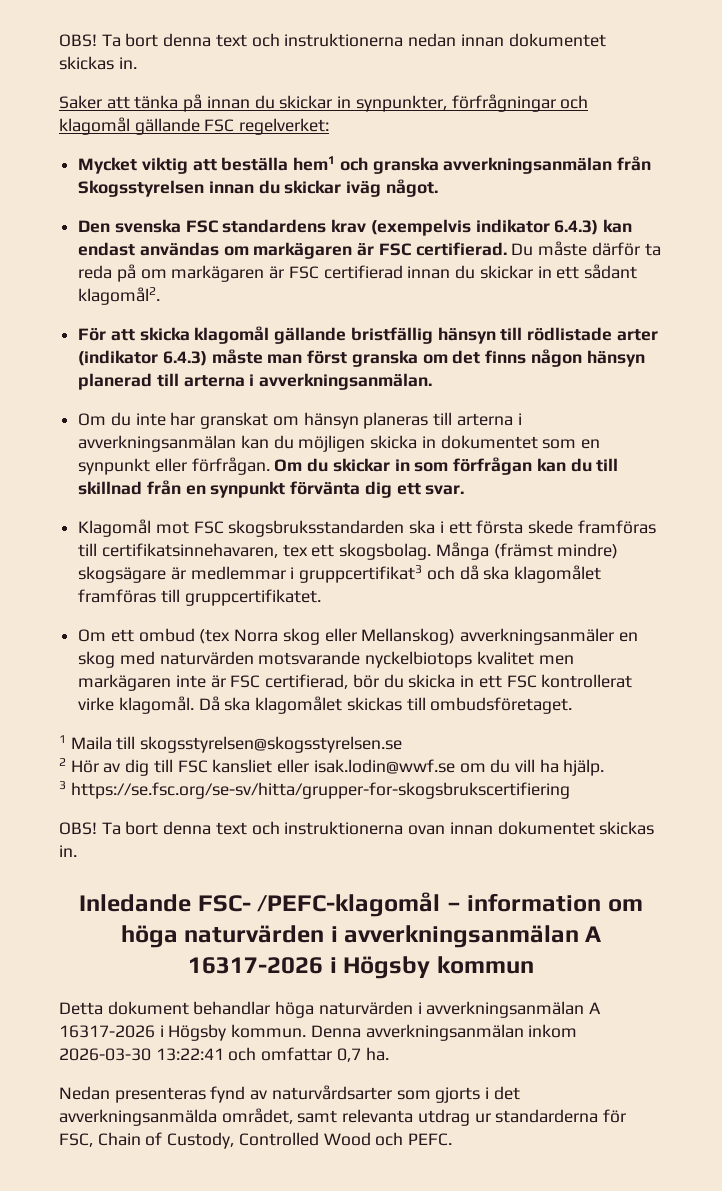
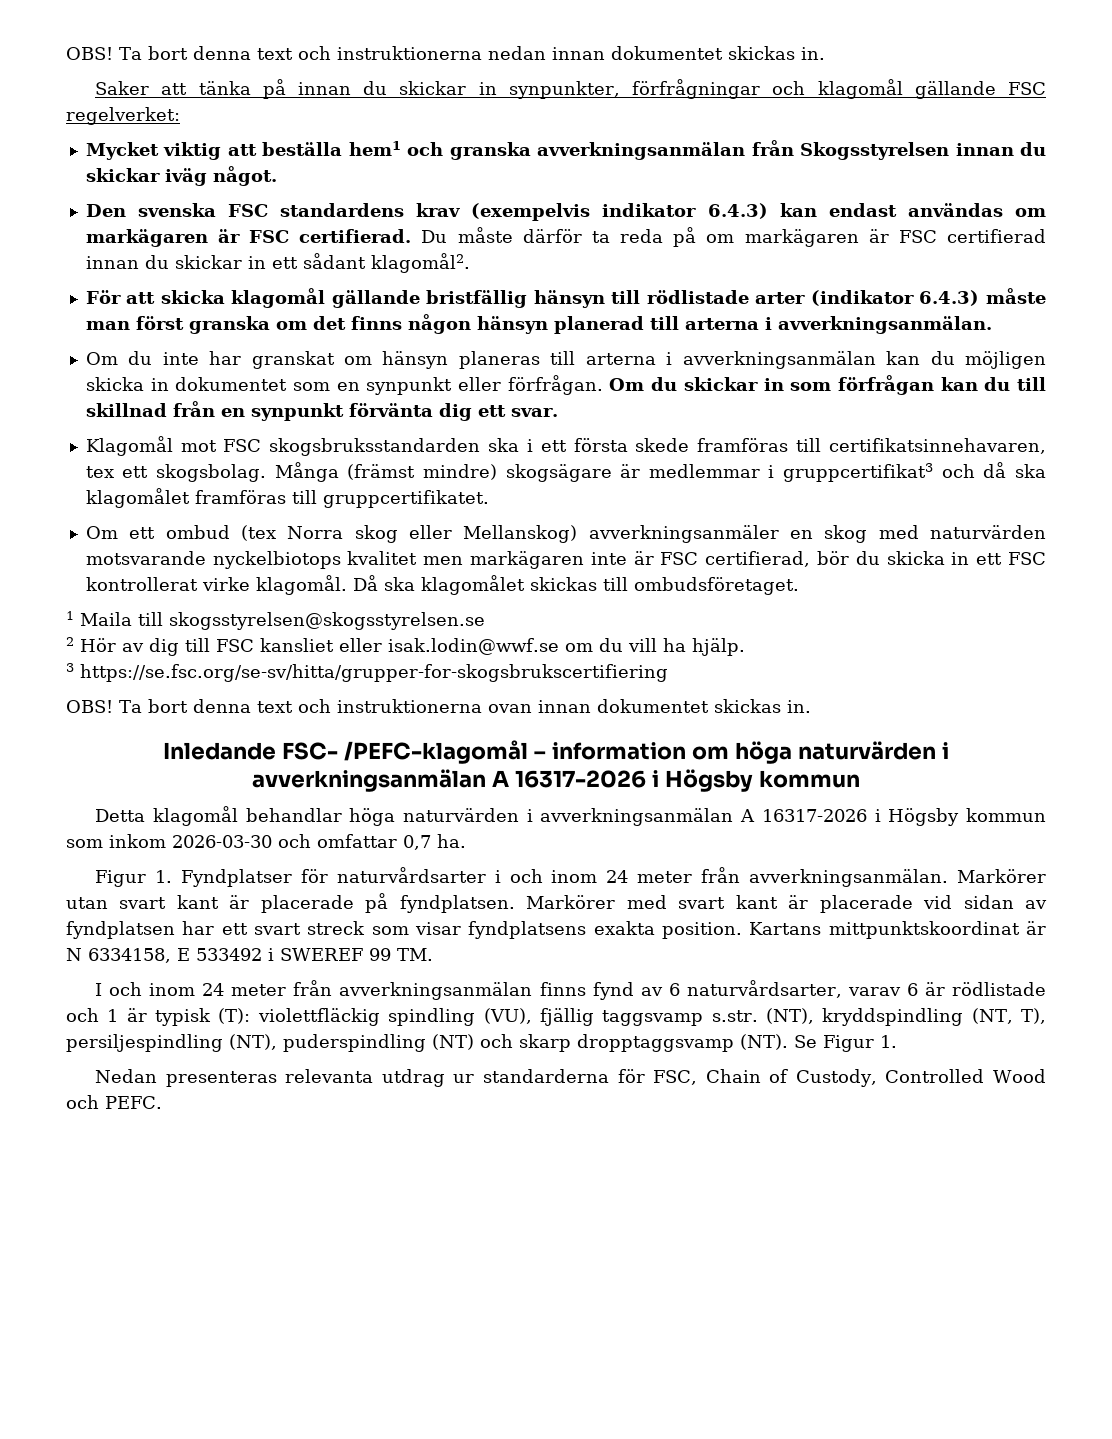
- Detta dokument behandlar höga naturvärden i avverkningsanmälan A 16317-2026 i Högsby kommun. Denna avverkningsanmälan inkom 2026-03-30 13:22:41 och omfattar 0,7 ha.
+ Detta klagomål behandlar höga naturvärden i avverkningsanmälan A 16317-2026 i Högsby kommun som inkom 2026-03-30 och omfattar 0,7 ha.
- Nedan presenteras fynd av naturvårdsarter som gjorts i det avverkningsanmälda området, samt relevanta utdrag ur standarderna för FSC, Chain of Custody, Controlled Wood och PEFC.
+ Figur 1. Fyndplatser för naturvårdsarter i och inom 24 meter från avverkningsanmälan. Markörer utan svart kant är placerade på fyndplatsen. Markörer med svart kant är placerade vid sidan av fyndplatsen har ett svart streck som visar fyndplatsens exakta position. Kartans mittpunktskoordinat är N 6334158, E 533492 i SWEREF 99 TM.
+ I och inom 24 meter från avverkningsanmälan finns fynd av 6 naturvårdsarter, varav 6 är rödlistade och 1 är typisk (T): violettfläckig spindling (VU), fjällig taggsvamp s.str. (NT), kryddspindling (NT, T), persiljespindling (NT), puderspindling (NT) och skarp dropptaggsvamp (NT). Se Figur 1.
+ Nedan presenteras relevanta utdrag ur standarderna för FSC, Chain of Custody, Controlled Wood och PEFC.

